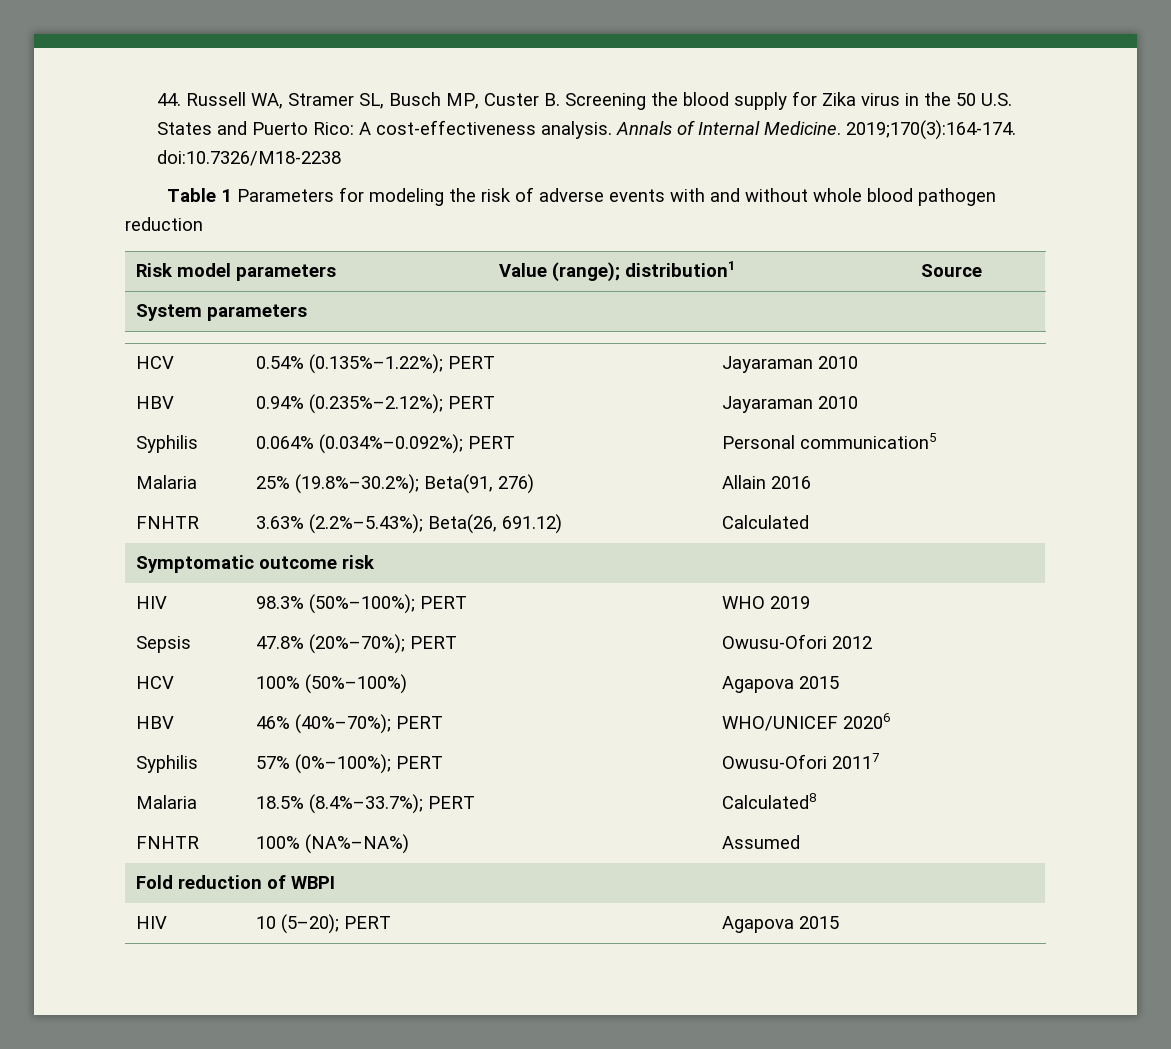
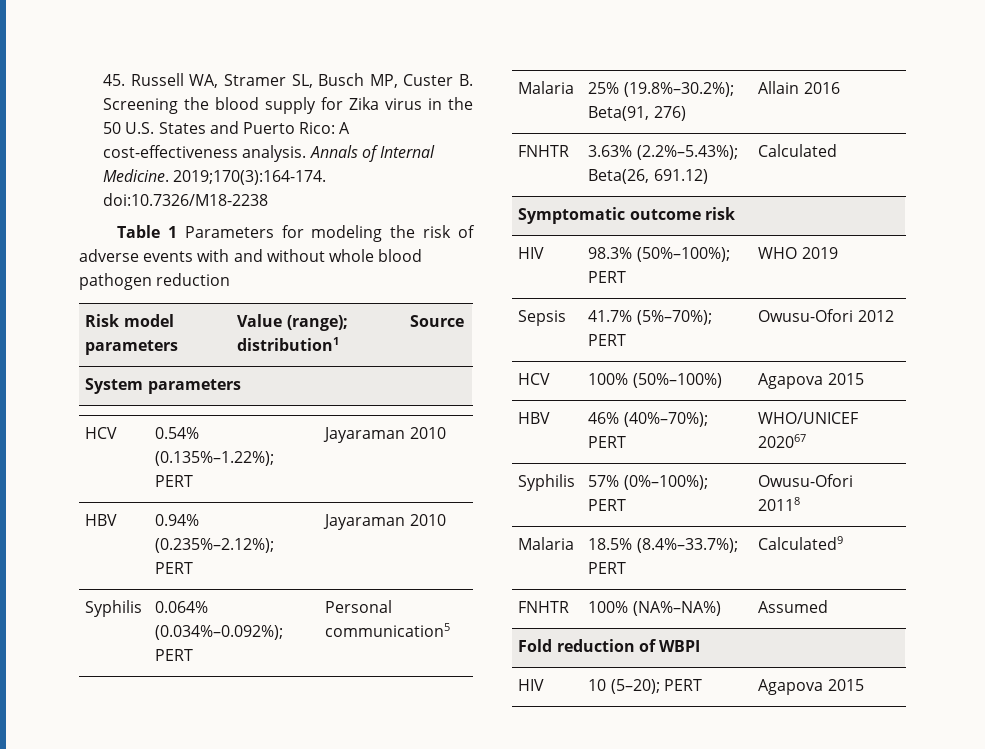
- 44. Russell WA, Stramer SL, Busch MP, Custer B. Screening the blood supply for Zika virus in the 50 U.S. States and Puerto Rico: A cost-effectiveness analysis.
+ 45. Russell WA, Stramer SL, Busch MP, Custer B. Screening the blood supply for Zika virus in the 50 U.S. States and Puerto Rico: A cost-effectiveness analysis.
- Sepsis | 47.8% (20%–70%); PERT | Owusu-Ofori 2012
+ Sepsis | 41.7% (5%–70%); PERT | Owusu-Ofori 2012
- HBV | 46% (40%–70%); PERT | WHO/UNICEF 20206
+ HBV | 46% (40%–70%); PERT | WHO/UNICEF 202067
- Syphilis | 57% (0%–100%); PERT | Owusu-Ofori 20117
+ Syphilis | 57% (0%–100%); PERT | Owusu-Ofori 20118
- Malaria | 18.5% (8.4%–33.7%); PERT | Calculated8
+ Malaria | 18.5% (8.4%–33.7%); PERT | Calculated9

